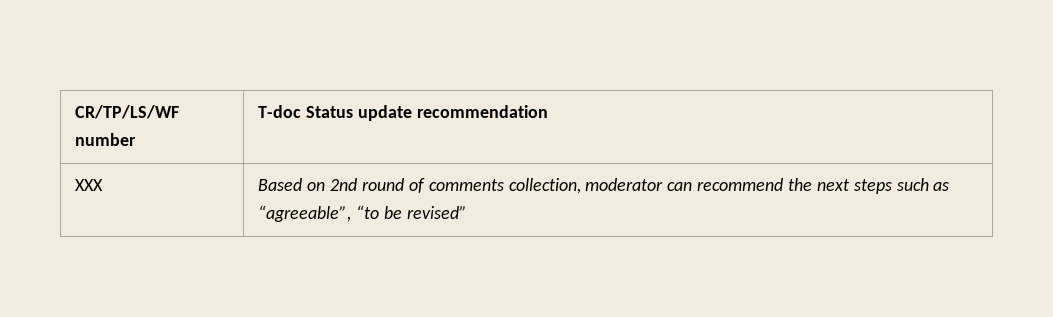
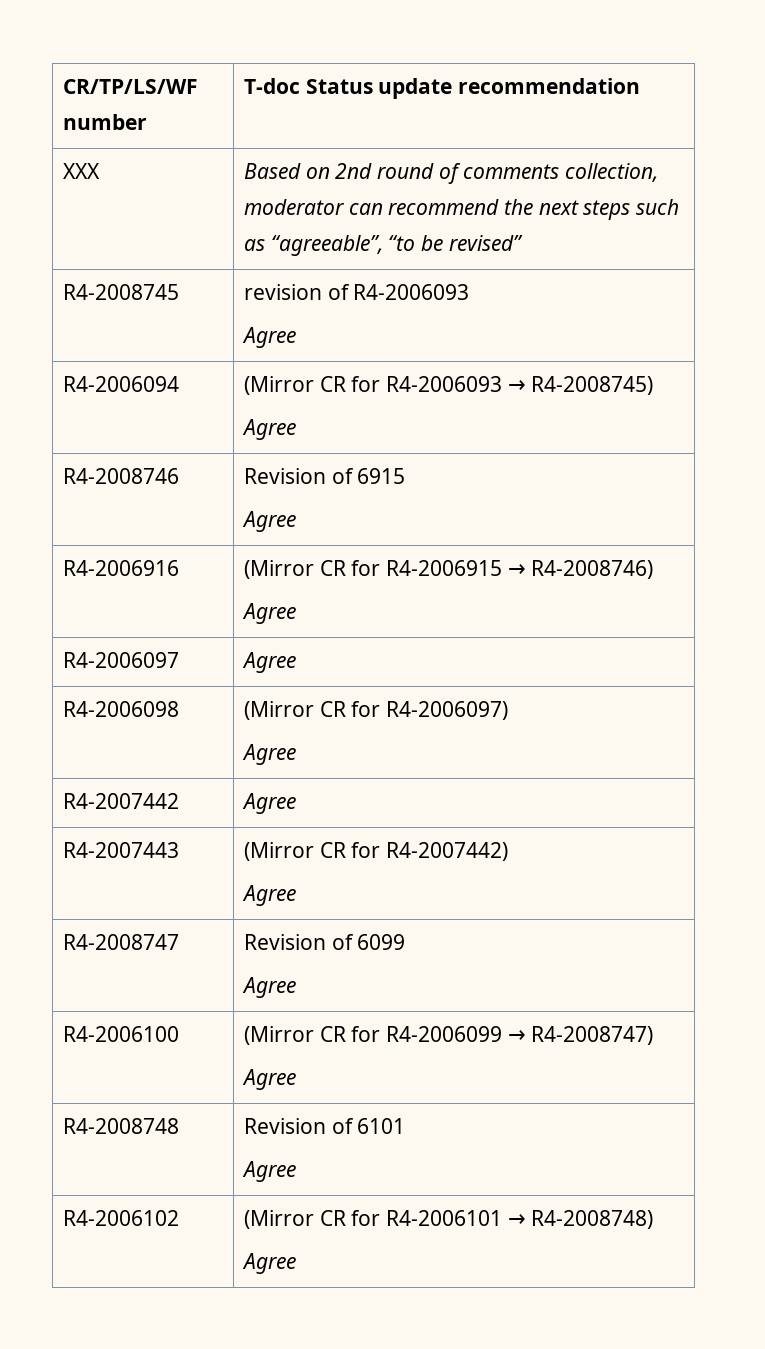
+ R4-2008745 | revision of R4-2006093
+ Agree
+ R4-2006094 | (Mirror CR for R4-2006093 → R4-2008745)
+ Agree
+ R4-2008746 | Revision of 6915
+ Agree
+ R4-2006916 | (Mirror CR for R4-2006915 → R4-2008746)
+ Agree
+ R4-2006097 | Agree
+ R4-2006098 | (Mirror CR for R4-2006097)
+ Agree
+ R4-2007442 | Agree
+ R4-2007443 | (Mirror CR for R4-2007442)
+ Agree
+ R4-2008747 | Revision of 6099
+ Agree
+ R4-2006100 | (Mirror CR for R4-2006099 → R4-2008747)
+ Agree
+ R4-2008748 | Revision of 6101
+ Agree
+ R4-2006102 | (Mirror CR for R4-2006101 → R4-2008748)
+ Agree

